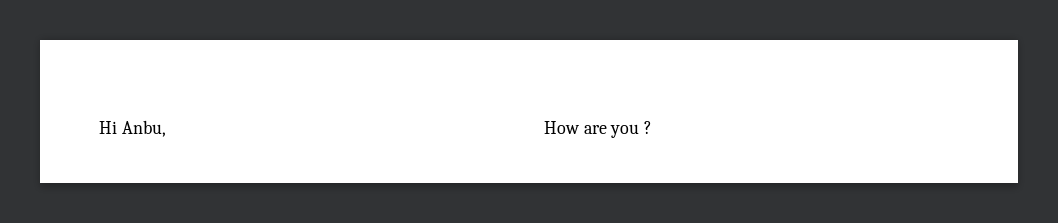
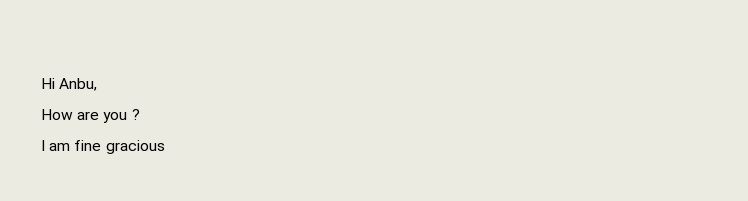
+ I am fine gracious

